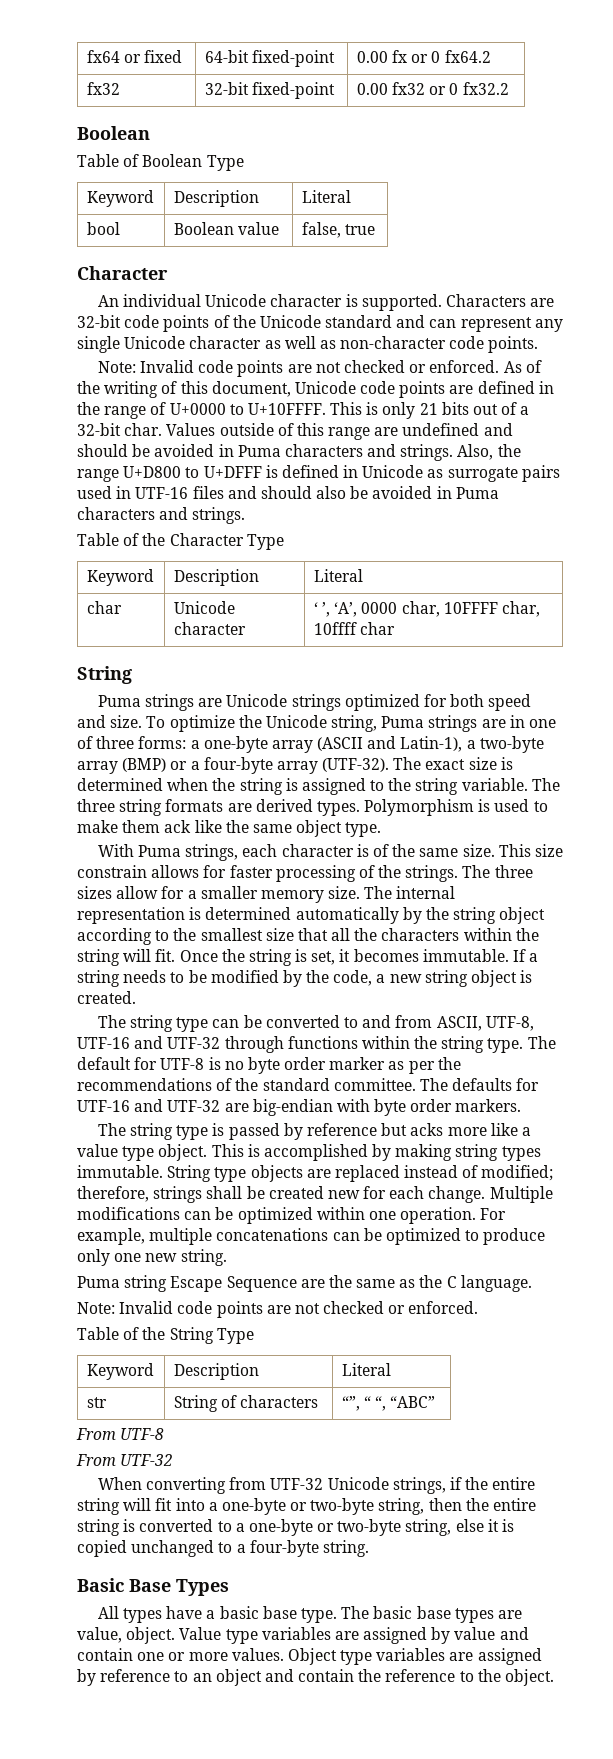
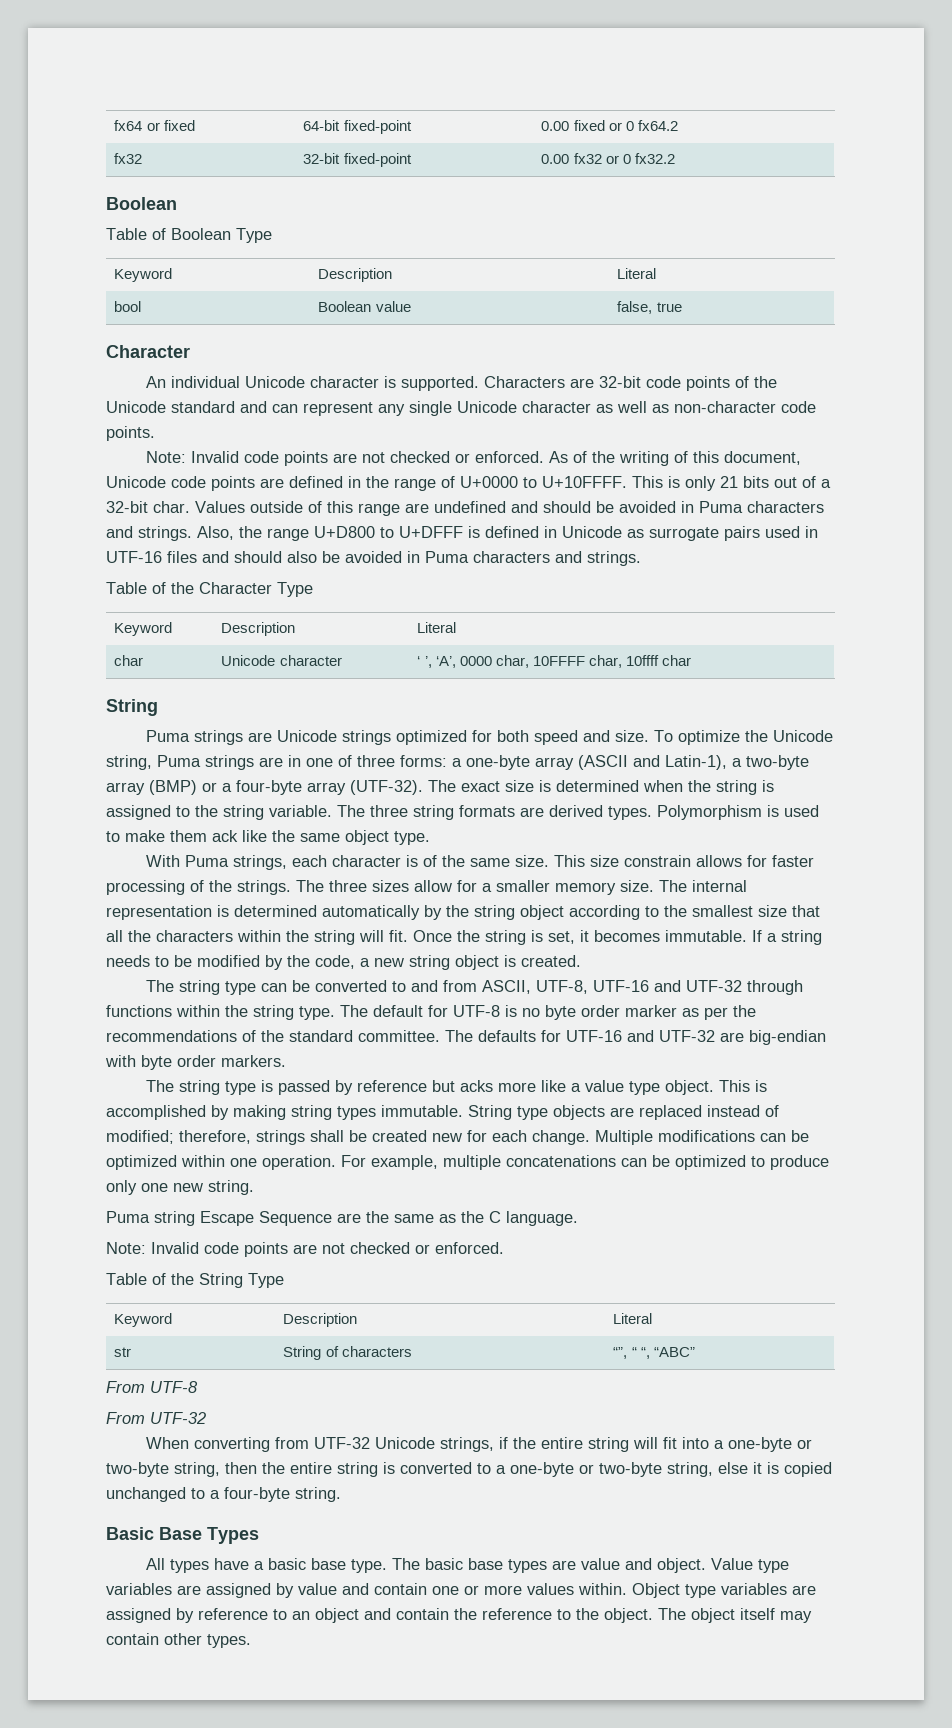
- fx64 or fixed | 64-bit fixed-point | 0.00 fx or 0 fx64.2
+ fx64 or fixed | 64-bit fixed-point | 0.00 fixed or 0 fx64.2
- The basic base types are value, object.
+ The basic base types are value and object.
- Value type variables are assigned by value and contain one or more values.
+ Value type variables are assigned by value and contain one or more values within.
+ The object itself may contain other types.

